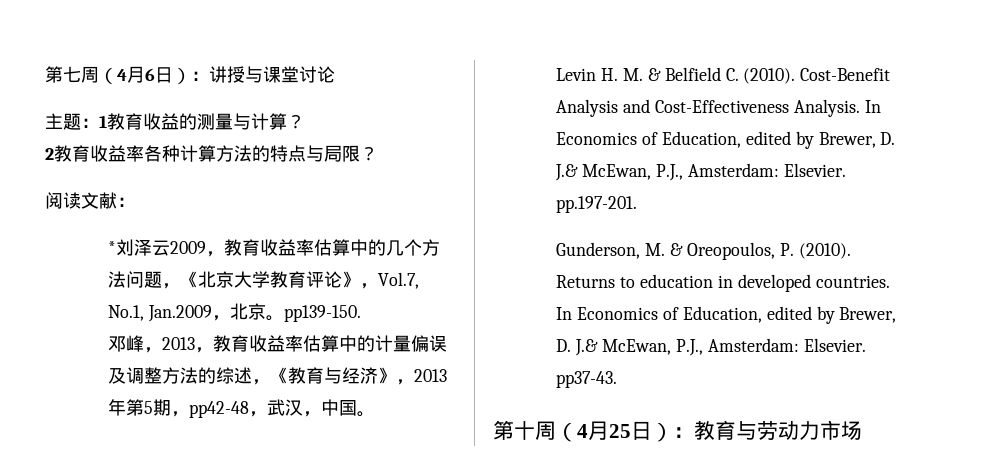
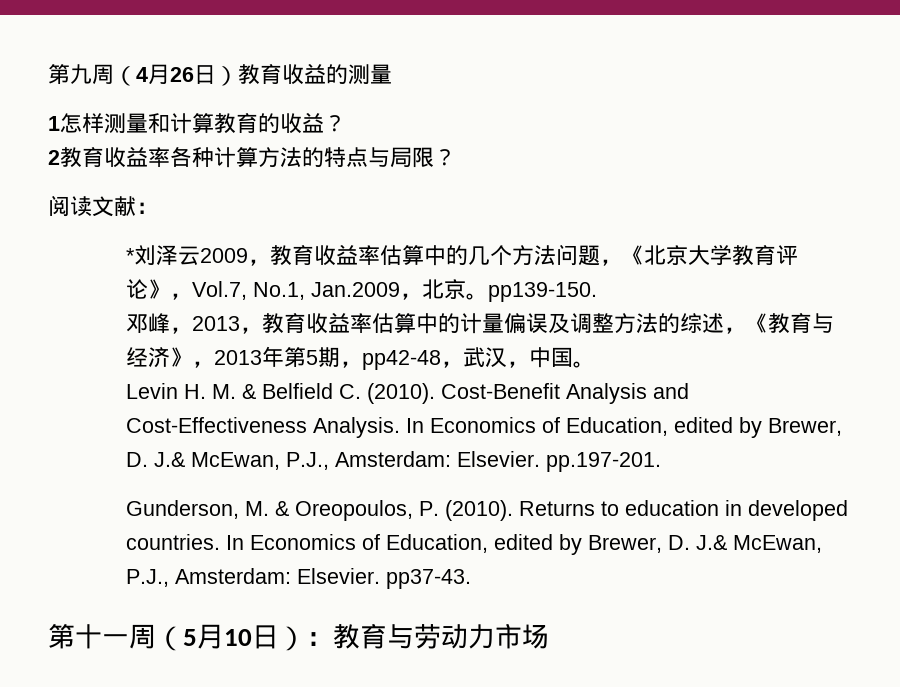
- 第七周（4月6日）：讲授与课堂讨论
- 主题：1教育收益的测量与计算？
+ 第九周（4月26日）教育收益的测量
+ 1怎样测量和计算教育的收益？
- 第十周（4月25日）：教育与劳动力市场
+ 第十一周（5月10日）：教育与劳动力市场

